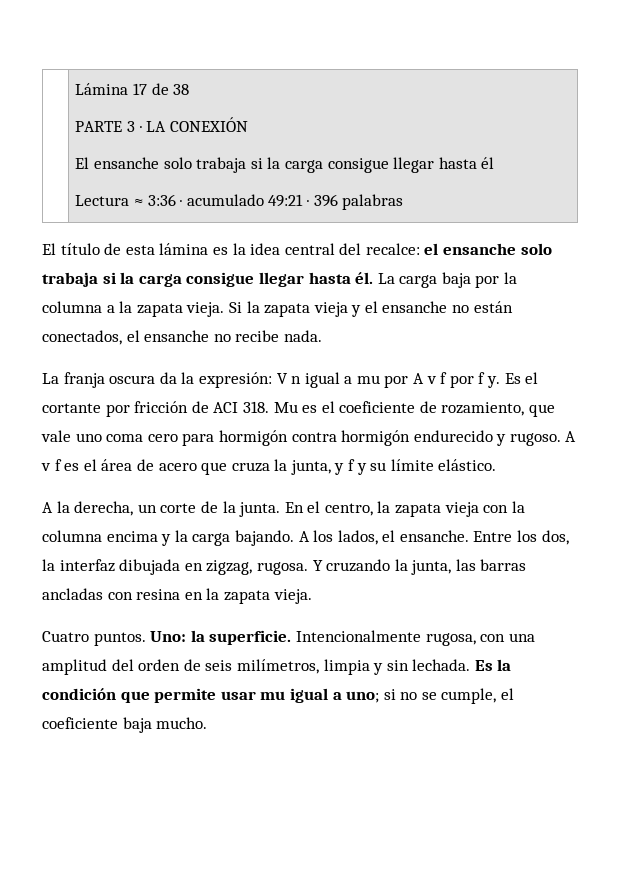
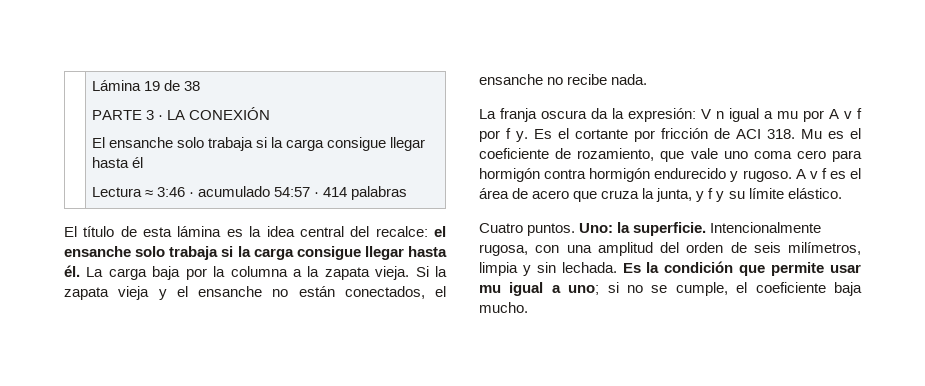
- | Lámina 17 de 38
+ | Lámina 19 de 38
  PARTE 3 · LA CONEXIÓN
  El ensanche solo trabaja si la carga consigue llegar hasta él
- Lectura ≈ 3:36 · acumulado 49:21 · 396 palabras
+ Lectura ≈ 3:46 · acumulado 54:57 · 414 palabras
- A la derecha, un corte de la junta. En el centro, la zapata vieja con la columna encima y la carga bajando. A los lados, el ensanche. Entre los dos, la interfaz dibujada en zigzag, rugosa. Y cruzando la junta, las barras ancladas con resina en la zapata vieja.

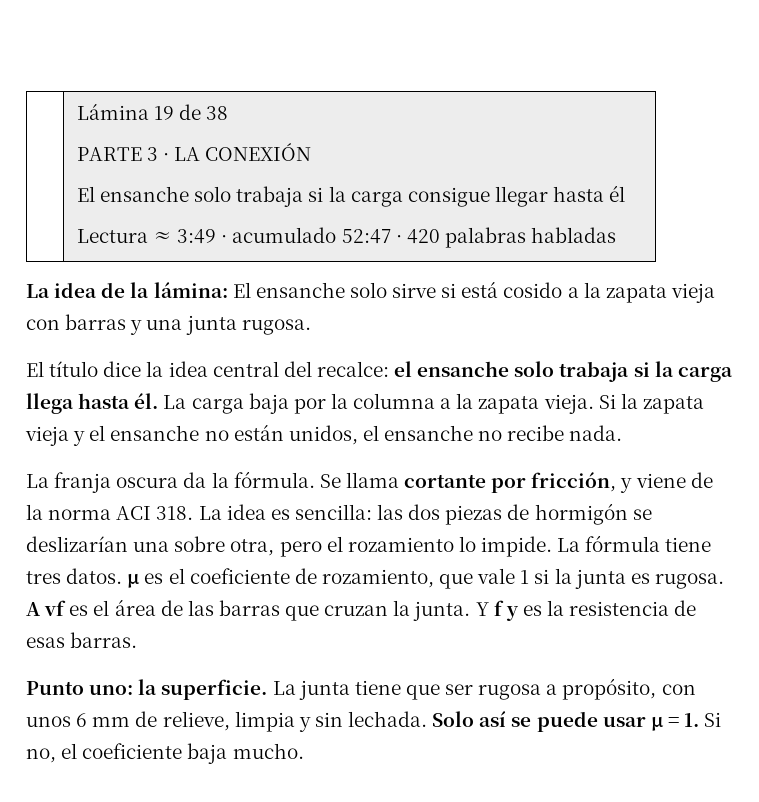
  | Lámina 19 de 38
  PARTE 3 · LA CONEXIÓN
  El ensanche solo trabaja si la carga consigue llegar hasta él
- Lectura ≈ 3:46 · acumulado 54:57 · 414 palabras
- El título de esta lámina es la idea central del recalce: el ensanche solo trabaja si la carga consigue llegar hasta él.
+ Lectura ≈ 3:49 · acumulado 52:47 · 420 palabras habladas
+ La idea de la lámina: El ensanche solo sirve si está cosido a la zapata vieja con barras y una junta rugosa.
+ El título dice la idea central del recalce: el ensanche solo trabaja si la carga llega hasta él.
- Si la zapata vieja y el ensanche no están conectados, el ensanche no recibe nada.
+ Si la zapata vieja y el ensanche no están unidos, el ensanche no recibe nada.
- La franja oscura da la expresión: V n igual a mu por A v f por f y. Es el cortante por fricción de ACI 318. Mu es el coeficiente de rozamiento, que vale uno coma cero para hormigón contra hormigón endurecido y rugoso. A v f es el área de acero que cruza la junta, y f y su límite elástico.
- Cuatro puntos. Uno: la superficie. Intencionalmente rugosa, con una amplitud del orden de seis milímetros, limpia y sin lechada. Es la condición que permite usar mu igual a uno; si no se cumple, el coeficiente baja mucho.
+ La franja oscura da la fórmula. Se llama cortante por fricción, y viene de la norma ACI 318. La idea es sencilla: las dos piezas de hormigón se deslizarían una sobre otra, pero el rozamiento lo impide. La fórmula tiene tres datos. μ es el coeficiente de rozamiento, que vale 1 si la junta es rugosa. A vf es el área de las barras que cruzan la junta. Y f y es la resistencia de esas barras.
+ Punto uno: la superficie. La junta tiene que ser rugosa a propósito, con unos 6 mm de relieve, limpia y sin lechada. Solo así se puede usar μ = 1. Si no, el coeficiente baja mucho.

